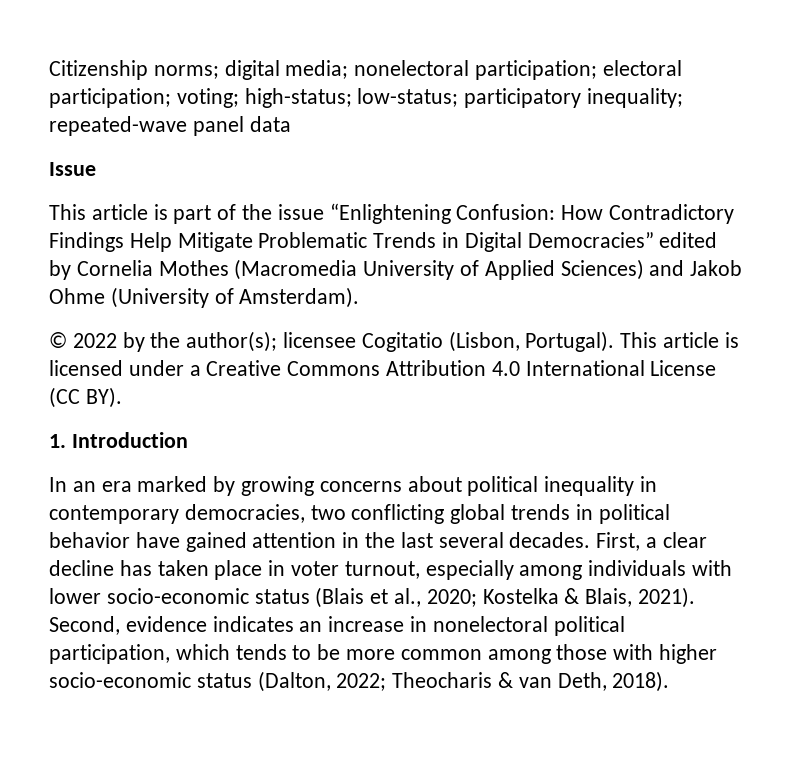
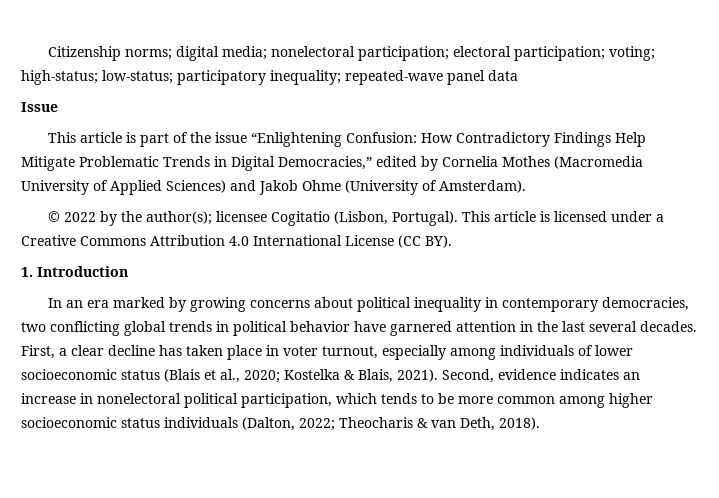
- This article is part of the issue “Enlightening Confusion: How Contradictory Findings Help Mitigate Problematic Trends in Digital Democracies” edited by Cornelia Mothes (Macromedia University of Applied Sciences) and Jakob Ohme (University of Amsterdam).
+ This article is part of the issue “Enlightening Confusion: How Contradictory Findings Help Mitigate Problematic Trends in Digital Democracies,” edited by Cornelia Mothes (Macromedia University of Applied Sciences) and Jakob Ohme (University of Amsterdam).
- In an era marked by growing concerns about political inequality in contemporary democracies, two conflicting global trends in political behavior have gained attention in the last several decades.
+ In an era marked by growing concerns about political inequality in contemporary democracies, two conflicting global trends in political behavior have garnered attention in the last several decades.
- First, a clear decline has taken place in voter turnout, especially among individuals with lower socio-economic status (Blais et al., 2020; Kostelka & Blais, 2021).
+ First, a clear decline has taken place in voter turnout, especially among individuals of lower socioeconomic status (Blais et al., 2020; Kostelka & Blais, 2021).
- Second, evidence indicates an increase in nonelectoral political participation, which tends to be more common among those with higher socio-economic status (Dalton, 2022; Theocharis & van Deth, 2018).
+ Second, evidence indicates an increase in nonelectoral political participation, which tends to be more common among higher socioeconomic status individuals (Dalton, 2022; Theocharis & van Deth, 2018).

